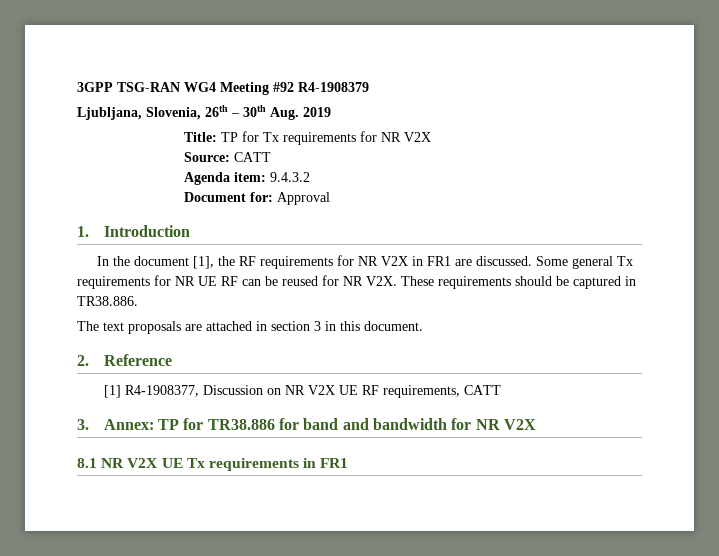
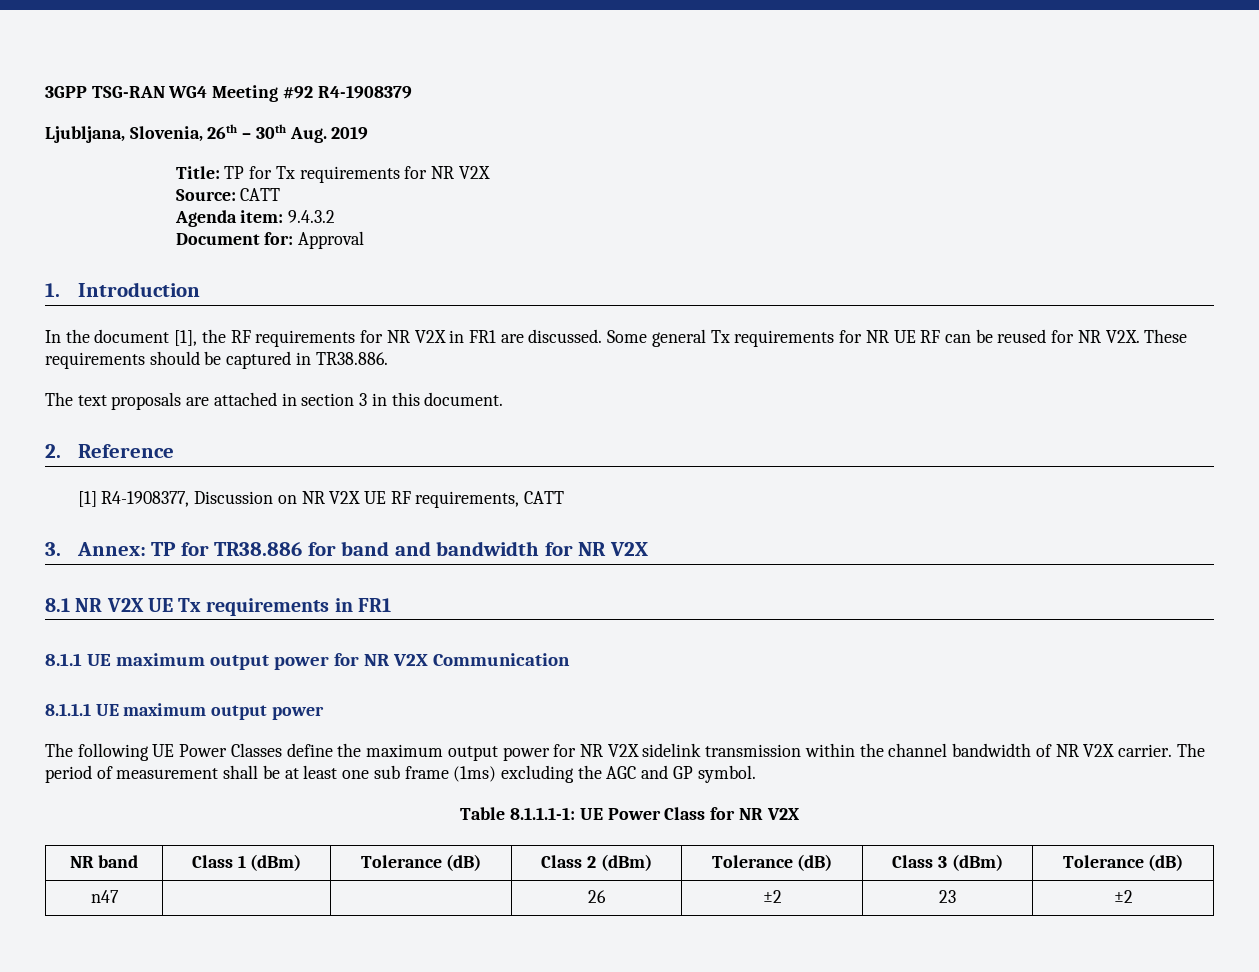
+ 8.1.1 UE maximum output power for NR V2X Communication
+ 8.1.1.1 UE maximum output power
+ The following UE Power Classes define the maximum output power for NR V2X sidelink transmission within the channel bandwidth of NR V2X carrier. The period of measurement shall be at least one sub frame (1ms) excluding the AGC and GP symbol.
+ Table 8.1.1.1-1: UE Power Class for NR V2X
+ NR band | Class 1 (dBm) | Tolerance (dB) | Class 2 (dBm) | Tolerance (dB) | Class 3 (dBm) | Tolerance (dB)
+ n47 | | | 26 | ±2 | 23 | ±2

